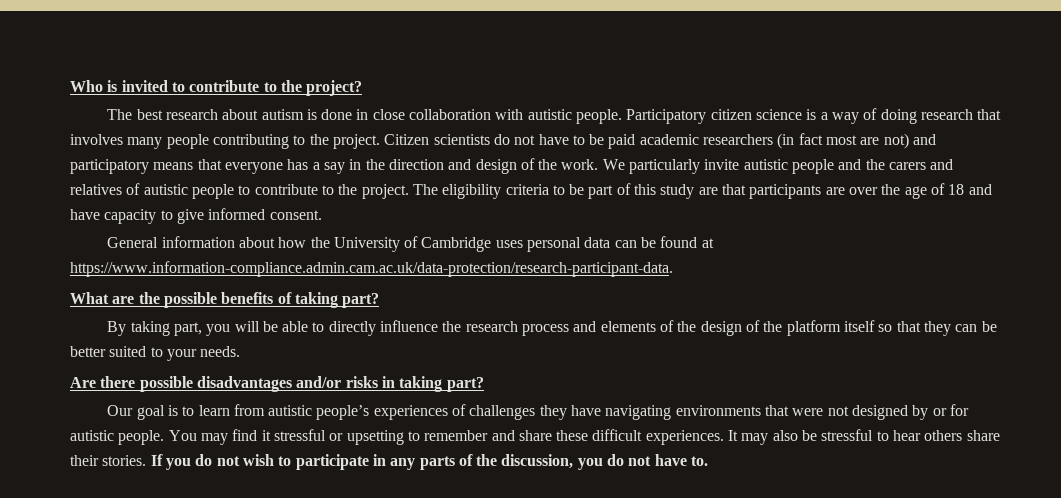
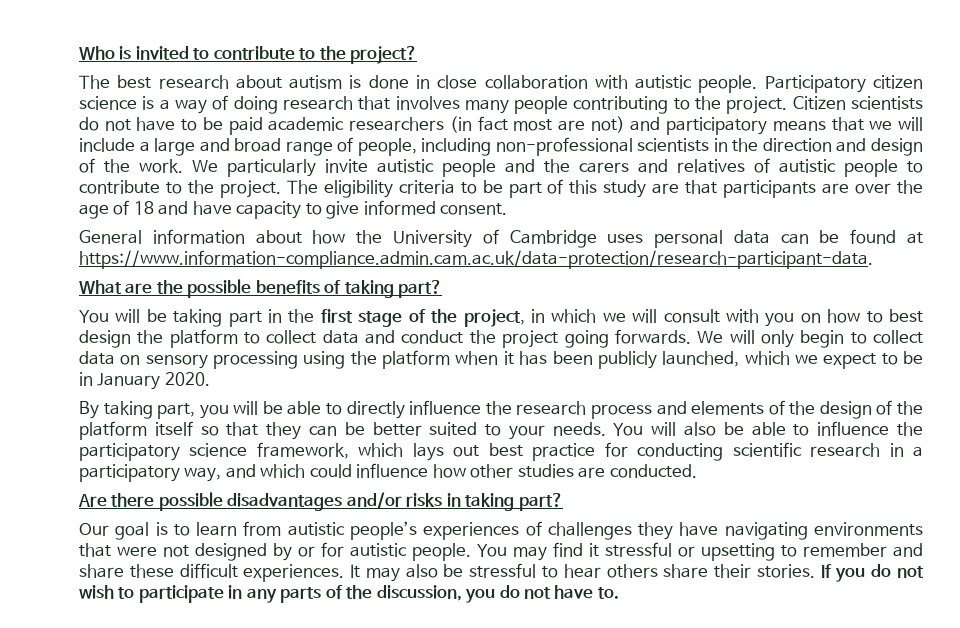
- Citizen scientists do not have to be paid academic researchers (in fact most are not) and participatory means that everyone has a say in the direction and design of the work.
+ Citizen scientists do not have to be paid academic researchers (in fact most are not) and participatory means that we will include a large and broad range of people, including non-professional scientists in the direction and design of the work.
+ You will be taking part in the first stage of the project, in which we will consult with you on how to best design the platform to collect data and conduct the project going forwards. We will only begin to collect data on sensory processing using the platform when it has been publicly launched, which we expect to be in January 2020.
+ You will also be able to influence the participatory science framework, which lays out best practice for conducting scientific research in a participatory way, and which could influence how other studies are conducted.

